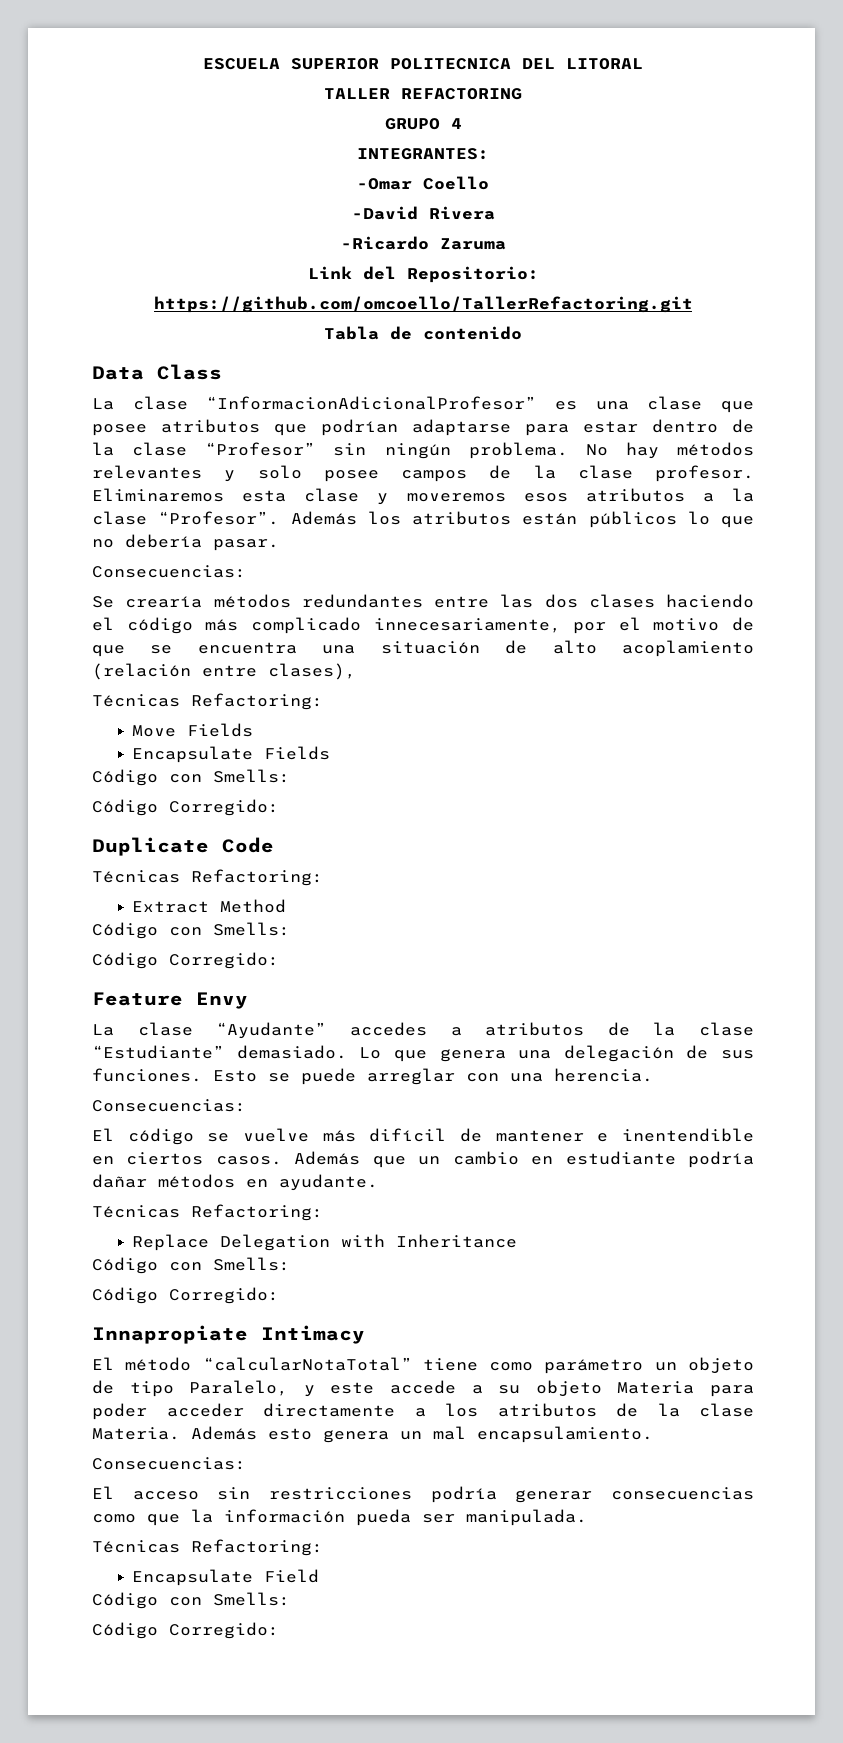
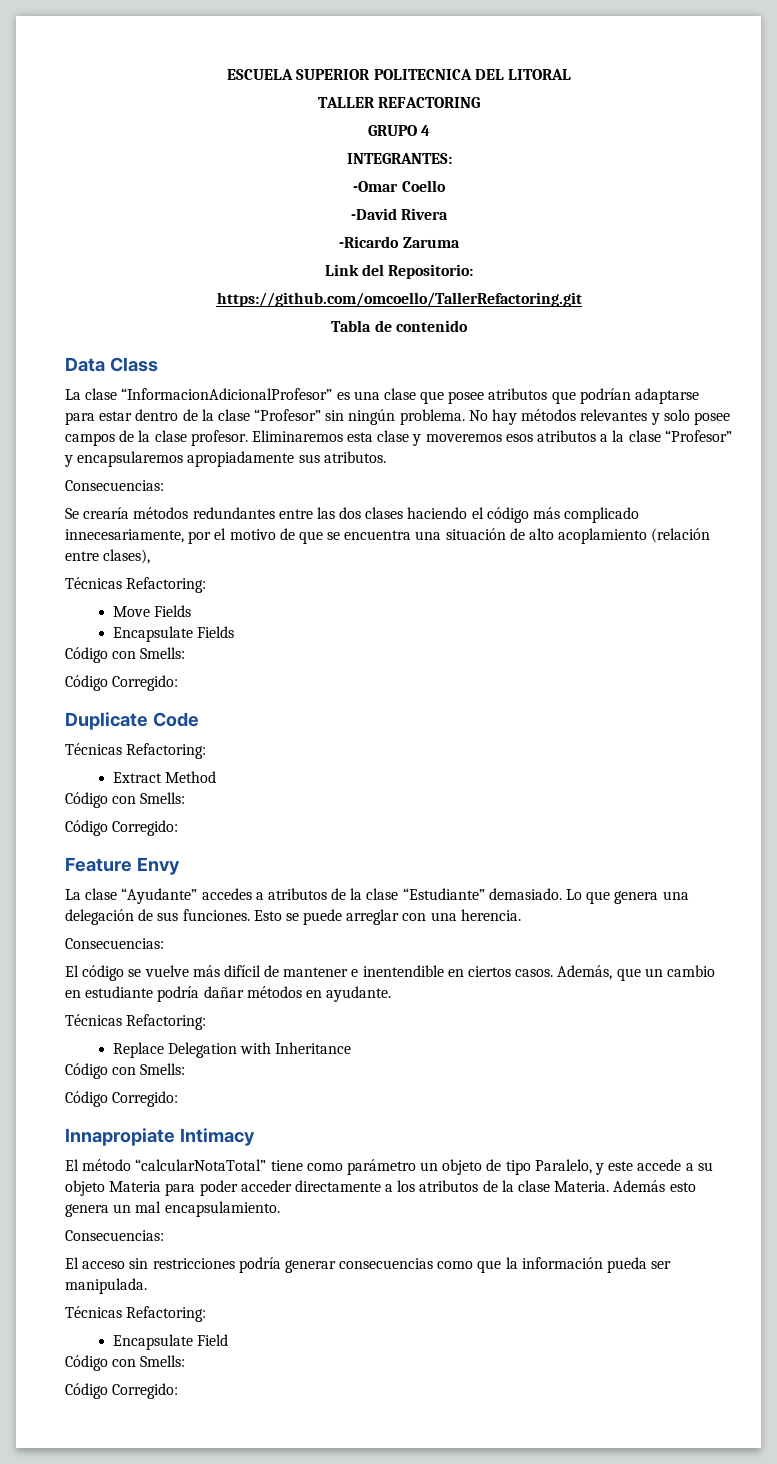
- Eliminaremos esta clase y moveremos esos atributos a la clase “Profesor”. Además los atributos están públicos lo que no debería pasar.
+ Eliminaremos esta clase y moveremos esos atributos a la clase “Profesor” y encapsularemos apropiadamente sus atributos.
- Además que un cambio en estudiante podría dañar métodos en ayudante.
+ Además, que un cambio en estudiante podría dañar métodos en ayudante.

